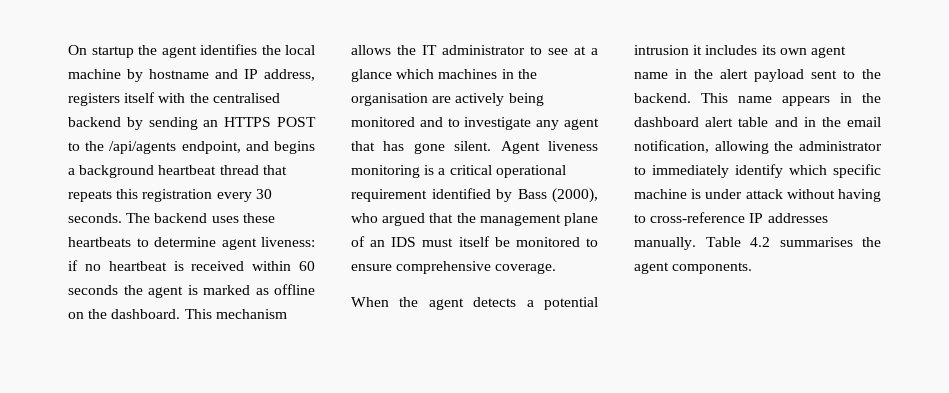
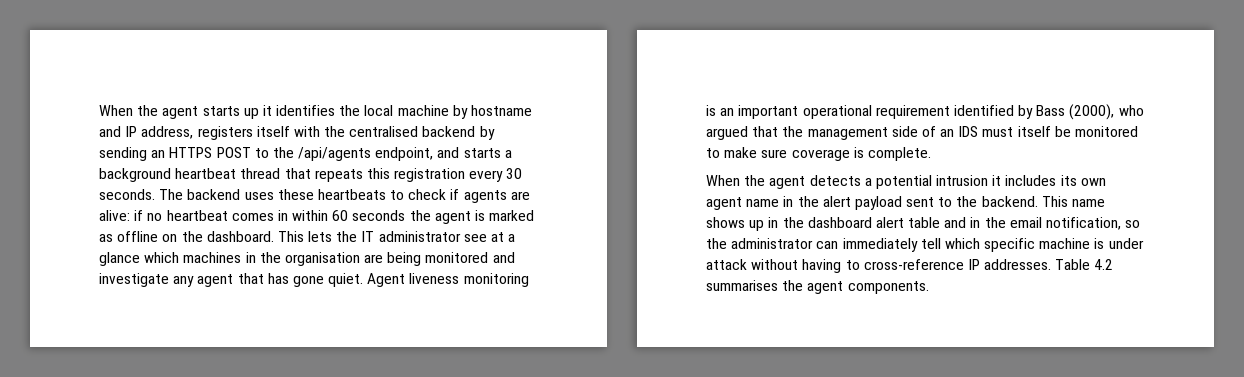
- On startup the agent identifies the local machine by hostname and IP address, registers itself with the centralised backend by sending an HTTPS POST to the /api/agents endpoint, and begins a background heartbeat thread that repeats this registration every 30 seconds.
+ When the agent starts up it identifies the local machine by hostname and IP address, registers itself with the centralised backend by sending an HTTPS POST to the /api/agents endpoint, and starts a background heartbeat thread that repeats this registration every 30 seconds.
- The backend uses these heartbeats to determine agent liveness: if no heartbeat is received within 60 seconds the agent is marked as offline on the dashboard.
+ The backend uses these heartbeats to check if agents are alive: if no heartbeat comes in within 60 seconds the agent is marked as offline on the dashboard.
- This mechanism allows the IT administrator to see at a glance which machines in the organisation are actively being monitored and to investigate any agent that has gone silent.
+ This lets the IT administrator see at a glance which machines in the organisation are being monitored and investigate any agent that has gone quiet.
- Agent liveness monitoring is a critical operational requirement identified by Bass (2000), who argued that the management plane of an IDS must itself be monitored to ensure comprehensive coverage.
+ Agent liveness monitoring is an important operational requirement identified by Bass (2000), who argued that the management side of an IDS must itself be monitored to make sure coverage is complete.
- This name appears in the dashboard alert table and in the email notification, allowing the administrator to immediately identify which specific machine is under attack without having to cross-reference IP addresses manually.
+ This name shows up in the dashboard alert table and in the email notification, so the administrator can immediately tell which specific machine is under attack without having to cross-reference IP addresses.

